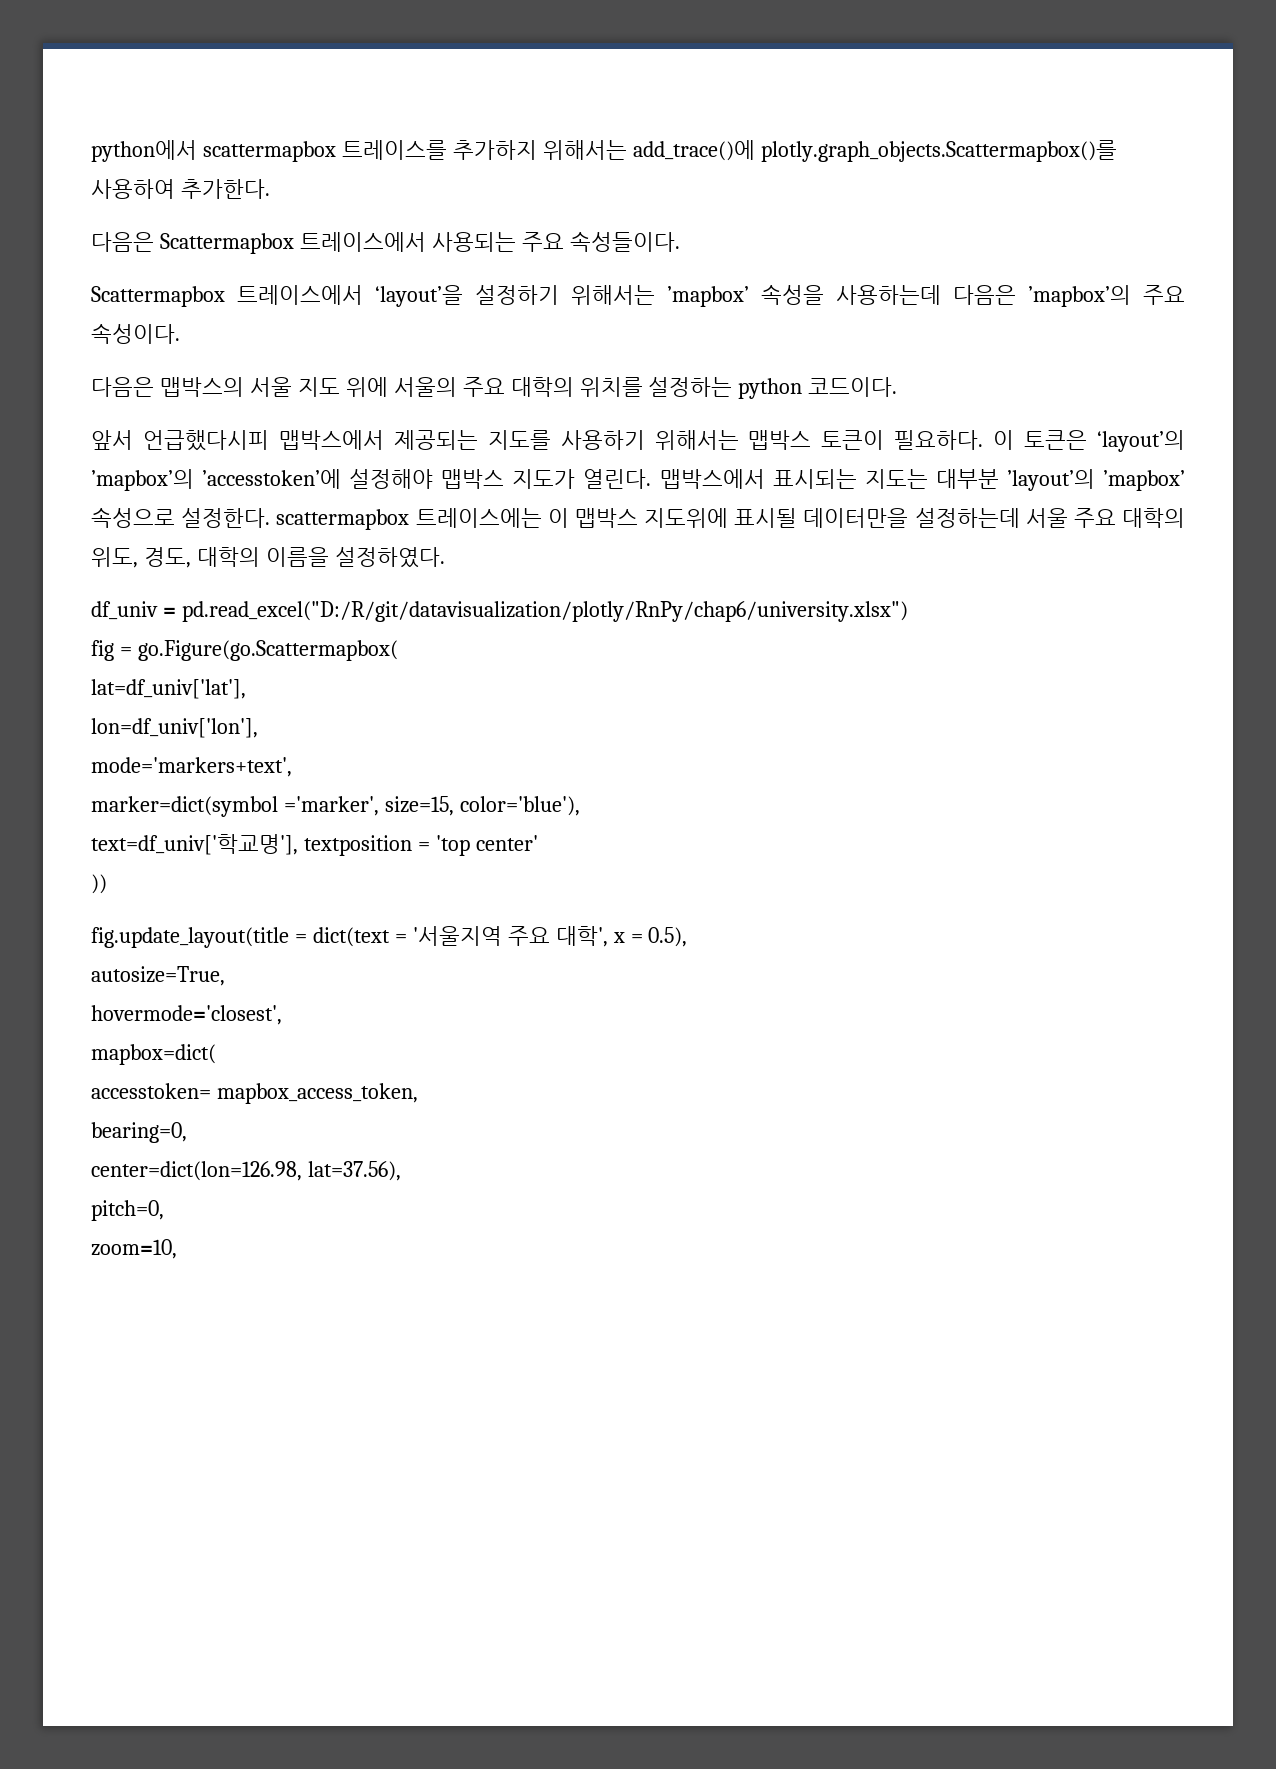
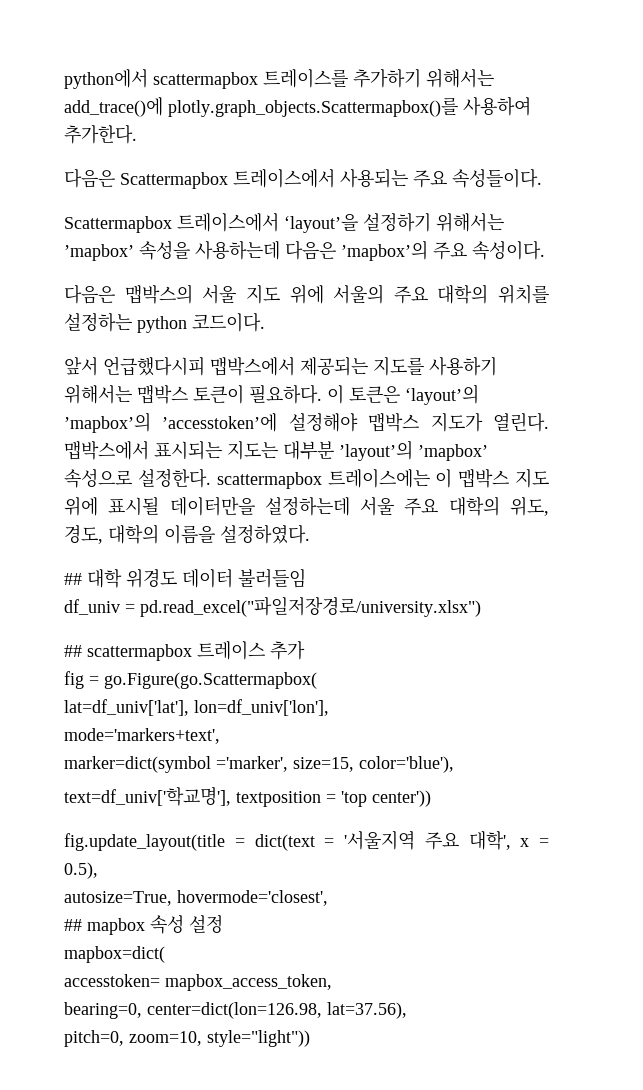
- python에서 scattermapbox 트레이스를 추가하지 위해서는 add_trace()에 plotly.graph_objects.Scattermapbox()를 사용하여 추가한다.
+ python에서 scattermapbox 트레이스를 추가하기 위해서는 add_trace()에 plotly.graph_objects.Scattermapbox()를 사용하여 추가한다.
- 맵박스에서 표시되는 지도는 대부분 ’layout’의 ’mapbox’ 속성으로 설정한다. scattermapbox 트레이스에는 이 맵박스 지도위에 표시될 데이터만을 설정하는데 서울 주요 대학의 위도, 경도, 대학의 이름을 설정하였다.
+ 맵박스에서 표시되는 지도는 대부분 ’layout’의 ’mapbox’ 속성으로 설정한다. scattermapbox 트레이스에는 이 맵박스 지도 위에 표시될 데이터만을 설정하는데 서울 주요 대학의 위도, 경도, 대학의 이름을 설정하였다.
- df_univ = pd.read_excel("D:/R/git/datavisualization/plotly/RnPy/chap6/university.xlsx")
+ ## 대학 위경도 데이터 불러들임
+ df_univ = pd.read_excel("파일저장경로/university.xlsx")
+ ## scattermapbox 트레이스 추가
- lat=df_univ['lat'],
- lon=df_univ['lon'],
+ lat=df_univ['lat'], lon=df_univ['lon'],
- text=df_univ['학교명'], textposition = 'top center'
- ))
+ text=df_univ['학교명'], textposition = 'top center'))
- autosize=True,
- hovermode='closest',
+ autosize=True, hovermode='closest',
+ ## mapbox 속성 설정
- bearing=0,
- center=dict(lon=126.98, lat=37.56),
+ bearing=0, center=dict(lon=126.98, lat=37.56),
- pitch=0,
- zoom=10,
+ pitch=0, zoom=10, style="light"))

